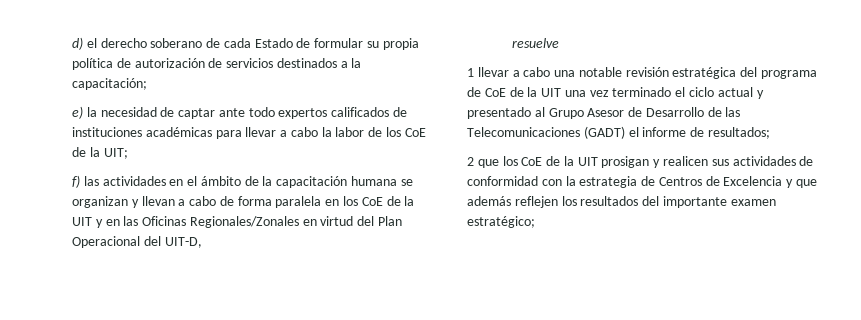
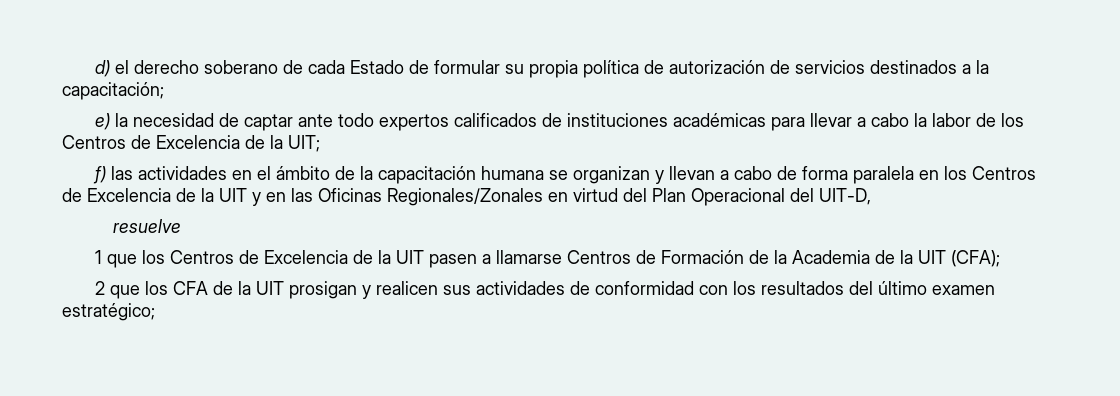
- e) la necesidad de captar ante todo expertos calificados de instituciones académicas para llevar a cabo la labor de los CoE de la UIT;
+ e) la necesidad de captar ante todo expertos calificados de instituciones académicas para llevar a cabo la labor de los Centros de Excelencia de la UIT;
- f) las actividades en el ámbito de la capacitación humana se organizan y llevan a cabo de forma paralela en los CoE de la UIT y en las Oficinas Regionales/Zonales en virtud del Plan Operacional del UIT-D,
+ f) las actividades en el ámbito de la capacitación humana se organizan y llevan a cabo de forma paralela en los Centros de Excelencia de la UIT y en las Oficinas Regionales/Zonales en virtud del Plan Operacional del UIT-D,
- 1 llevar a cabo una notable revisión estratégica del programa de CoE de la UIT una vez terminado el ciclo actual y presentado al Grupo Asesor de Desarrollo de las Telecomunicaciones (GADT) el informe de resultados;
+ 1 que los Centros de Excelencia de la UIT pasen a llamarse Centros de Formación de la Academia de la UIT (CFA);
- 2 que los CoE de la UIT prosigan y realicen sus actividades de conformidad con la estrategia de Centros de Excelencia y que además reflejen los resultados del importante examen estratégico;
+ 2 que los CFA de la UIT prosigan y realicen sus actividades de conformidad con los resultados del último examen estratégico;

